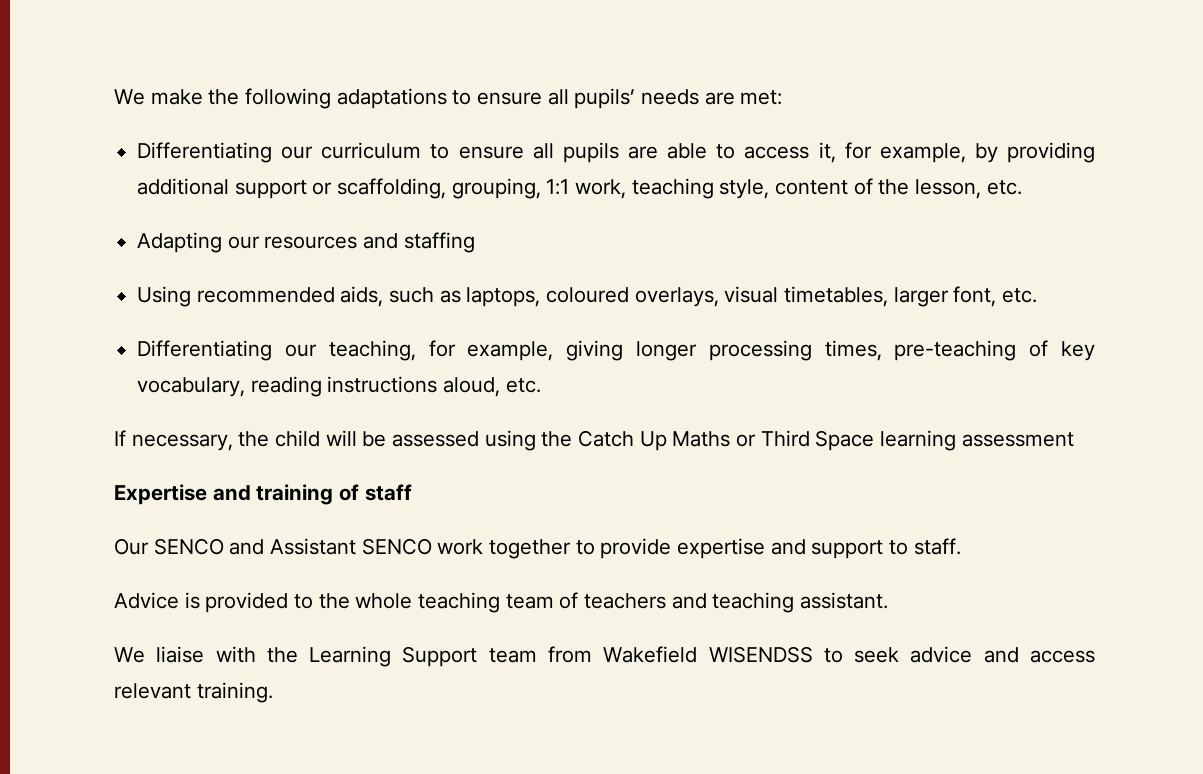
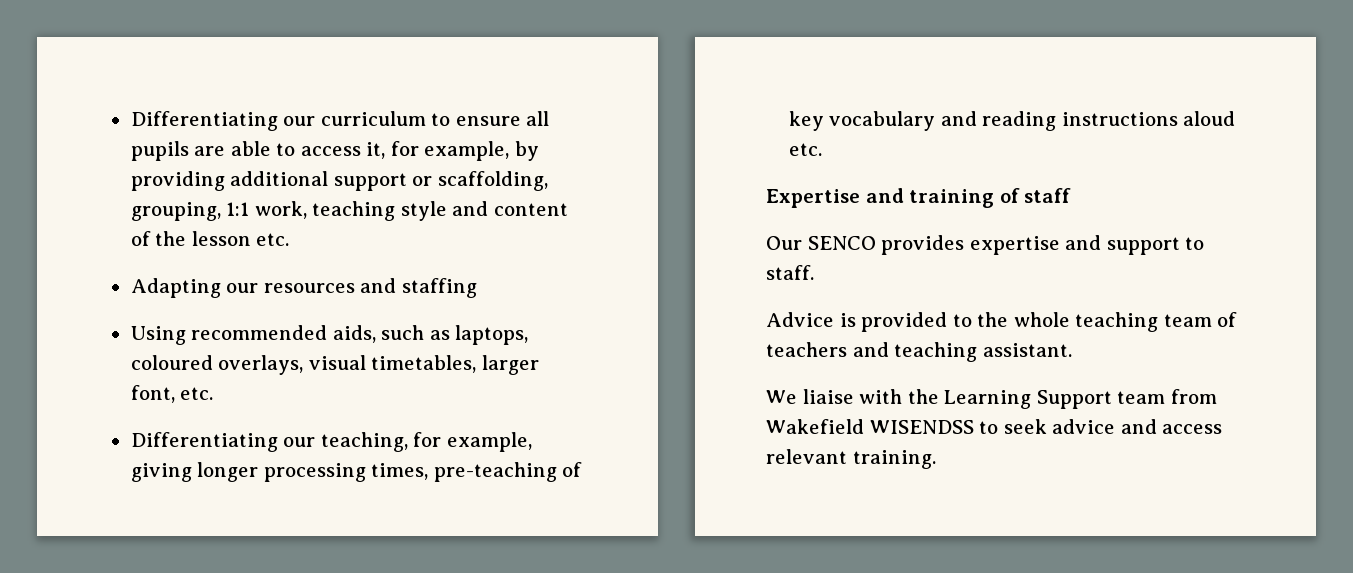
- We make the following adaptations to ensure all pupils’ needs are met:
- Differentiating our curriculum to ensure all pupils are able to access it, for example, by providing additional support or scaffolding, grouping, 1:1 work, teaching style, content of the lesson, etc.
+ Differentiating our curriculum to ensure all pupils are able to access it, for example, by providing additional support or scaffolding, grouping, 1:1 work, teaching style and content of the lesson etc.
- Differentiating our teaching, for example, giving longer processing times, pre-teaching of key vocabulary, reading instructions aloud, etc.
- If necessary, the child will be assessed using the Catch Up Maths or Third Space learning assessment
+ Differentiating our teaching, for example, giving longer processing times, pre-teaching of key vocabulary and reading instructions aloud etc.
- Our SENCO and Assistant SENCO work together to provide expertise and support to staff.
+ Our SENCO provides expertise and support to staff.

